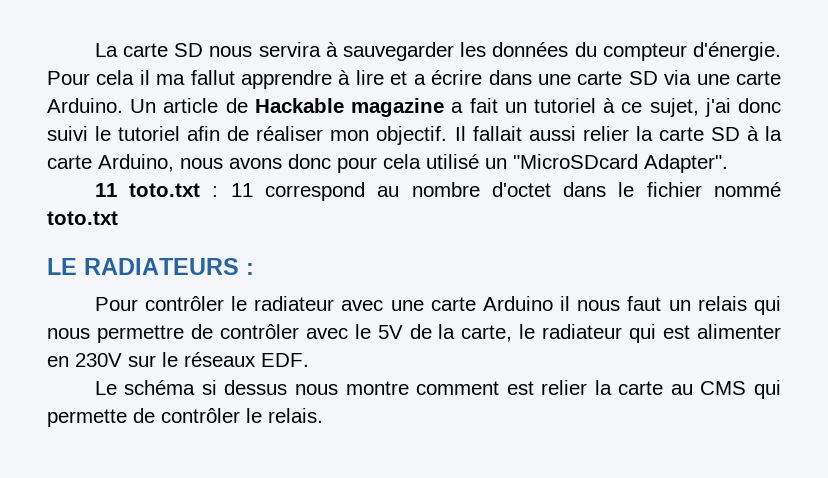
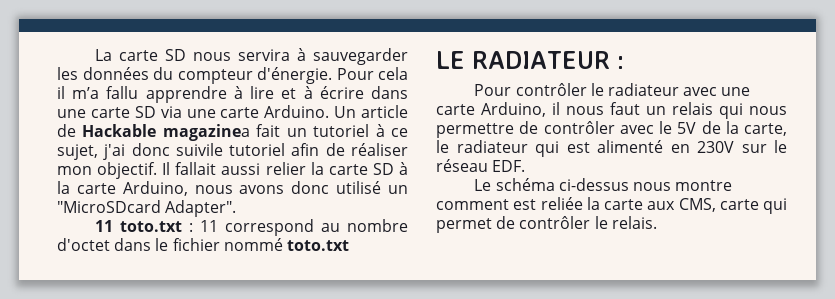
- Pour cela il ma fallut apprendre à lire et a écrire dans une carte SD via une carte Arduino.
+ Pour cela il m’a fallu apprendre à lire et à écrire dans une carte SD via une carte Arduino.
- Un article de Hackable magazine a fait un tutoriel à ce sujet, j'ai donc suivi le tutoriel afin de réaliser mon objectif.
+ Un article de Hackable magazinea fait un tutoriel à ce sujet, j'ai donc suivile tutoriel afin de réaliser mon objectif.
- Il fallait aussi relier la carte SD à la carte Arduino, nous avons donc pour cela utilisé un "MicroSDcard Adapter".
+ Il fallait aussi relier la carte SD à la carte Arduino, nous avons donc utilisé un "MicroSDcard Adapter".
- LE RADIATEURS :
+ LE RADIATEUR :
- Pour contrôler le radiateur avec une carte Arduino il nous faut un relais qui nous permettre de contrôler avec le 5V de la carte, le radiateur qui est alimenter en 230V sur le réseaux EDF.
+ Pour contrôler le radiateur avec une carte Arduino, il nous faut un relais qui nous permettre de contrôler avec le 5V de la carte, le radiateur qui est alimenté en 230V sur le réseau EDF.
- Le schéma si dessus nous montre comment est relier la carte au CMS qui permette de contrôler le relais.
+ Le schéma ci-dessus nous montre comment est reliée la carte aux CMS, carte qui permet de contrôler le relais.

